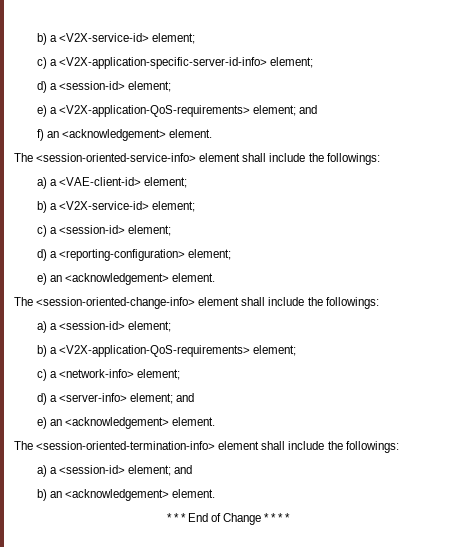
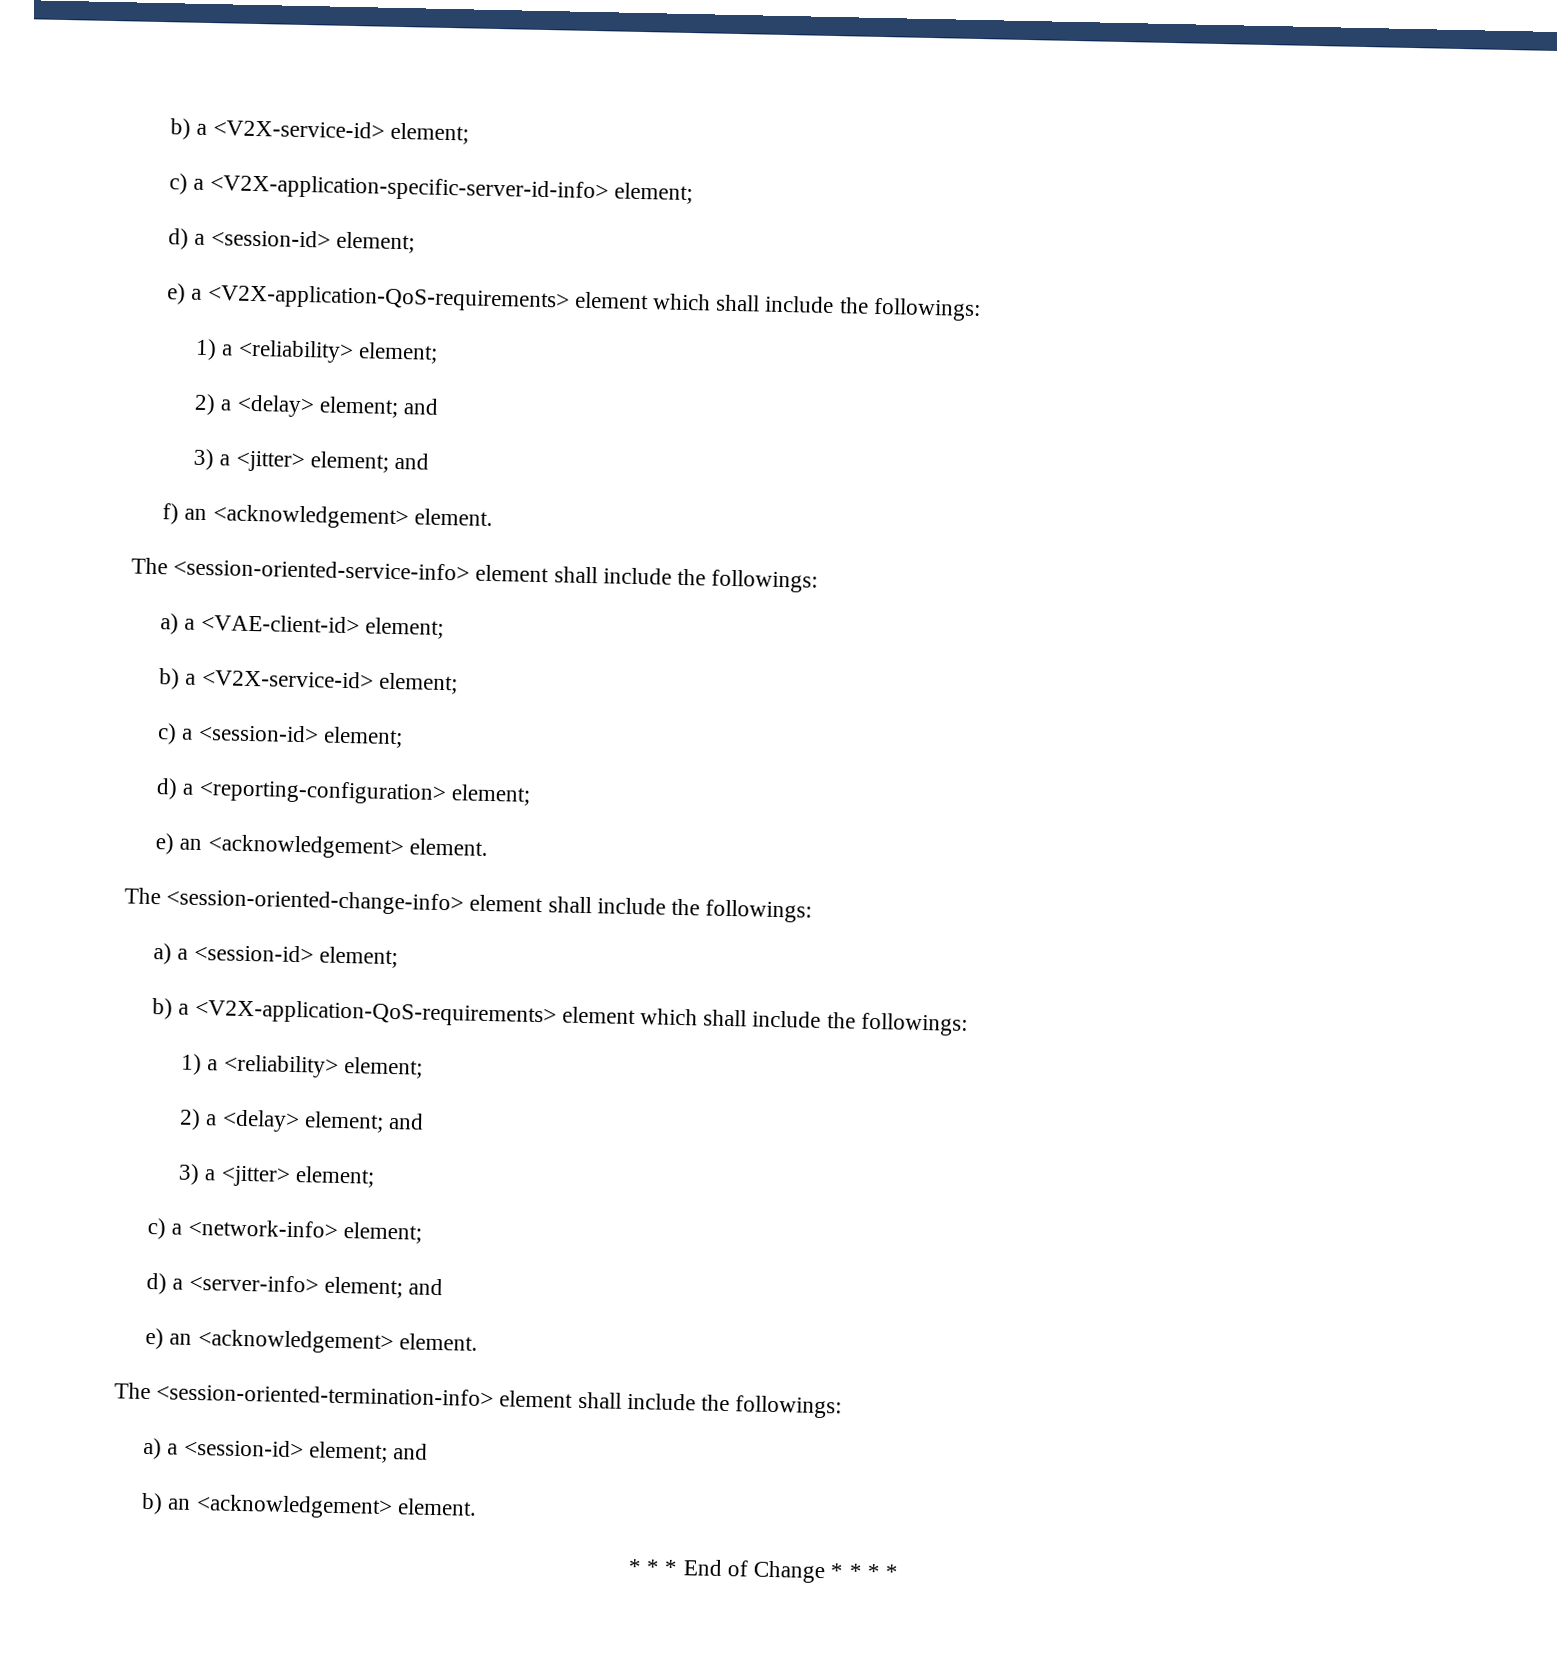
- e) a <V2X-application-QoS-requirements> element; and
+ e) a <V2X-application-QoS-requirements> element which shall include the followings:
+ 1) a <reliability> element;
+ 2) a <delay> element; and
+ 3) a <jitter> element; and
- b) a <V2X-application-QoS-requirements> element;
+ b) a <V2X-application-QoS-requirements> element which shall include the followings:
+ 1) a <reliability> element;
+ 2) a <delay> element; and
+ 3) a <jitter> element;

